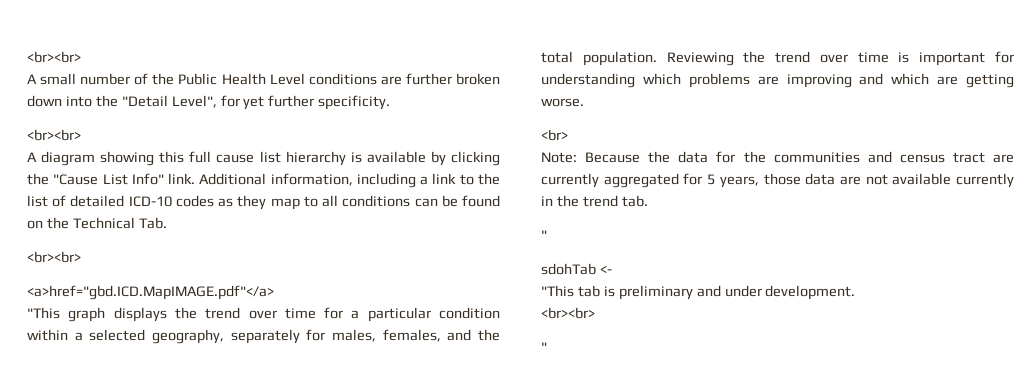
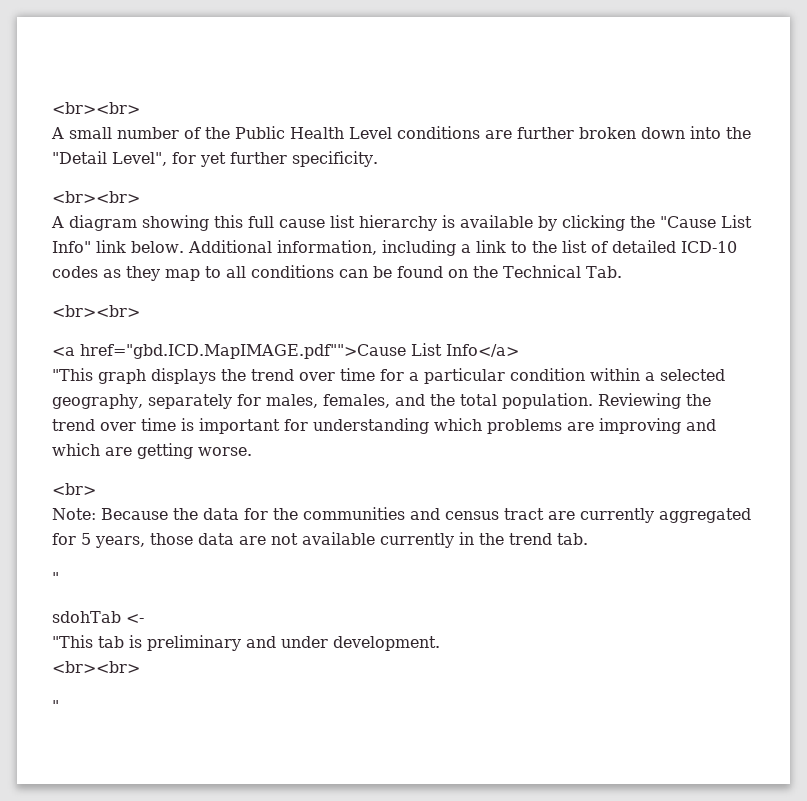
- A diagram showing this full cause list hierarchy is available by clicking the "Cause List Info" link.
+ A diagram showing this full cause list hierarchy is available by clicking the "Cause List Info" link below.
- <a>href="gbd.ICD.MapIMAGE.pdf"</a>
+ <a href="gbd.ICD.MapIMAGE.pdf"">Cause List Info</a>

